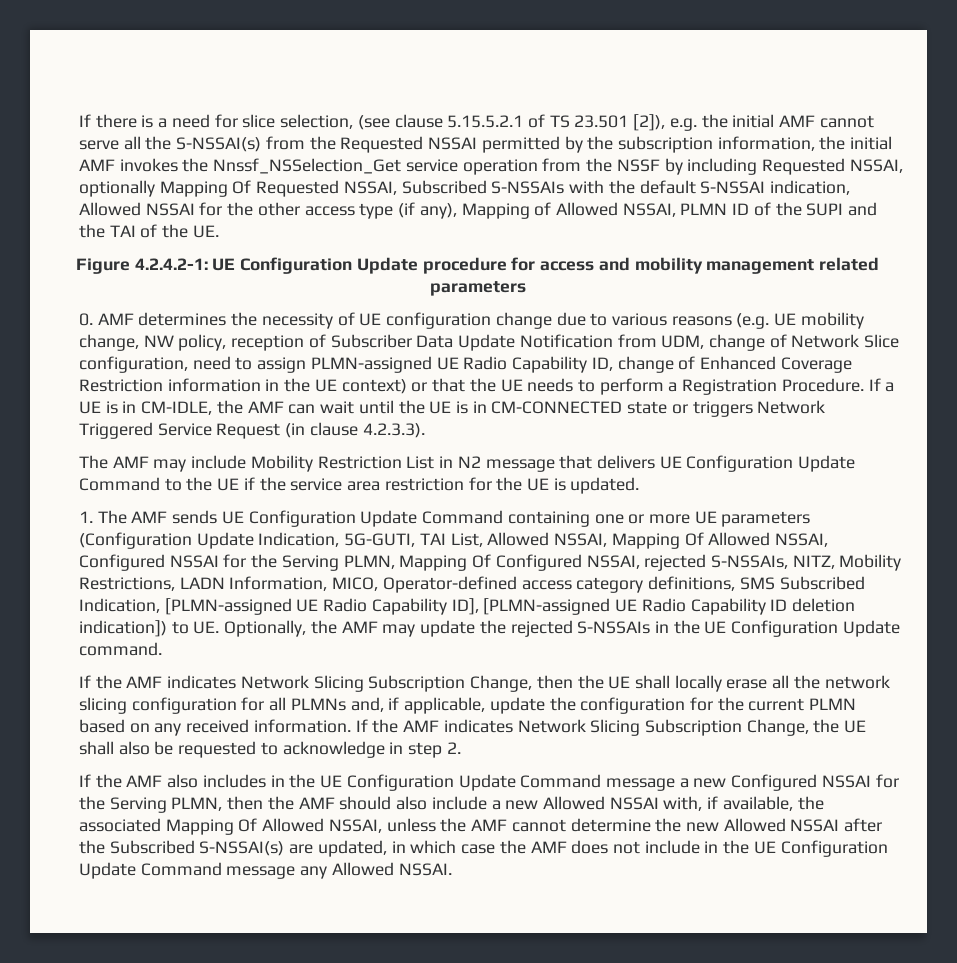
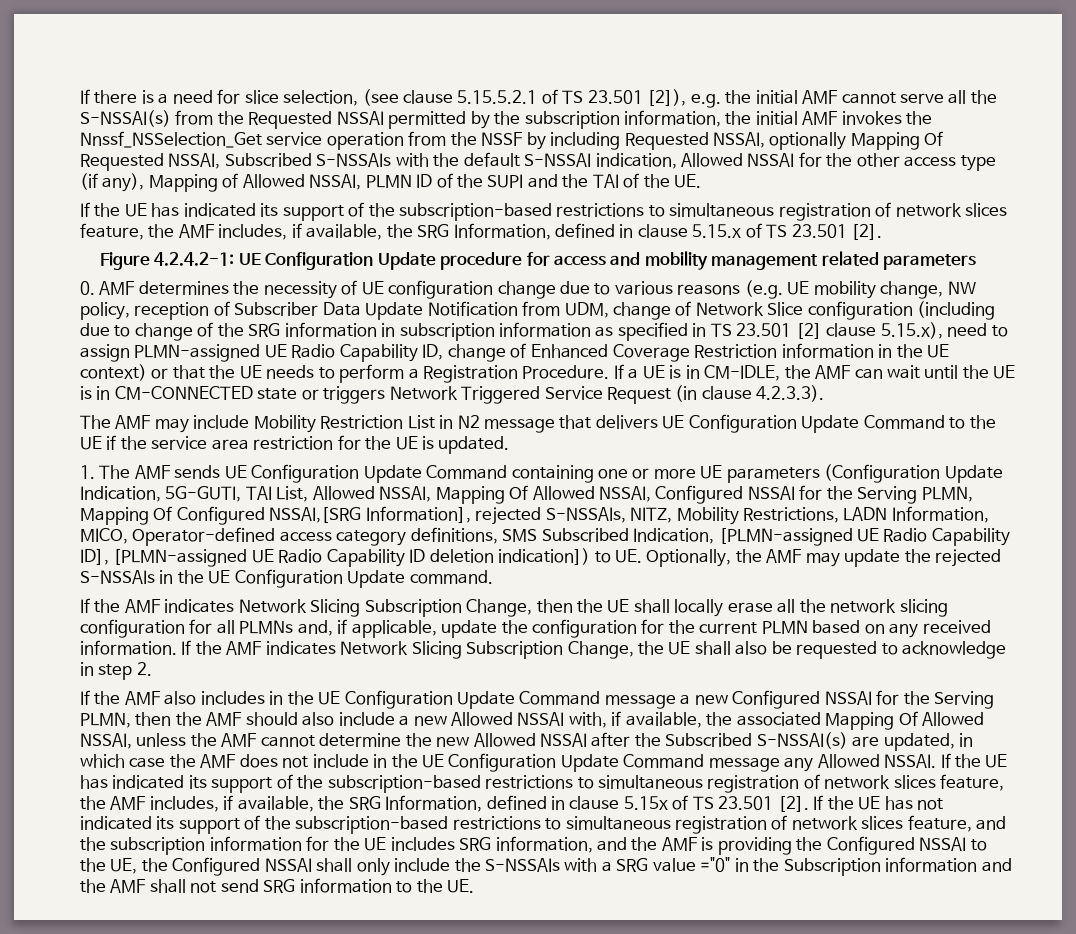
+ If the UE has indicated its support of the subscription-based restrictions to simultaneous registration of network slices feature, the AMF includes, if available, the SRG Information, defined in clause 5.15.x of TS 23.501 [2].
- 0. AMF determines the necessity of UE configuration change due to various reasons (e.g. UE mobility change, NW policy, reception of Subscriber Data Update Notification from UDM, change of Network Slice configuration, need to assign PLMN-assigned UE Radio Capability ID, change of Enhanced Coverage Restriction information in the UE context) or that the UE needs to perform a Registration Procedure.
+ 0. AMF determines the necessity of UE configuration change due to various reasons (e.g. UE mobility change, NW policy, reception of Subscriber Data Update Notification from UDM, change of Network Slice configuration (including due to change of the SRG information in subscription information as specified in TS 23.501 [2] clause 5.15.x), need to assign PLMN-assigned UE Radio Capability ID, change of Enhanced Coverage Restriction information in the UE context) or that the UE needs to perform a Registration Procedure.
- 1. The AMF sends UE Configuration Update Command containing one or more UE parameters (Configuration Update Indication, 5G-GUTI, TAI List, Allowed NSSAI, Mapping Of Allowed NSSAI, Configured NSSAI for the Serving PLMN, Mapping Of Configured NSSAI, rejected S-NSSAIs, NITZ, Mobility Restrictions, LADN Information, MICO, Operator-defined access category definitions, SMS Subscribed Indication, [PLMN-assigned UE Radio Capability ID], [PLMN-assigned UE Radio Capability ID deletion indication]) to UE. Optionally, the AMF may update the rejected S-NSSAIs in the UE Configuration Update command.
+ 1. The AMF sends UE Configuration Update Command containing one or more UE parameters (Configuration Update Indication, 5G-GUTI, TAI List, Allowed NSSAI, Mapping Of Allowed NSSAI, Configured NSSAI for the Serving PLMN, Mapping Of Configured NSSAI,[SRG Information], rejected S-NSSAIs, NITZ, Mobility Restrictions, LADN Information, MICO, Operator-defined access category definitions, SMS Subscribed Indication, [PLMN-assigned UE Radio Capability ID], [PLMN-assigned UE Radio Capability ID deletion indication]) to UE. Optionally, the AMF may update the rejected S-NSSAIs in the UE Configuration Update command.
+ If the UE has indicated its support of the subscription-based restrictions to simultaneous registration of network slices feature, the AMF includes, if available, the SRG Information, defined in clause 5.15x of TS 23.501 [2]. If the UE has not indicated its support of the subscription-based restrictions to simultaneous registration of network slices feature, and the subscription information for the UE includes SRG information, and the AMF is providing the Configured NSSAI to the UE, the Configured NSSAI shall only include the S-NSSAIs with a SRG value ="0" in the Subscription information and the AMF shall not send SRG information to the UE.

